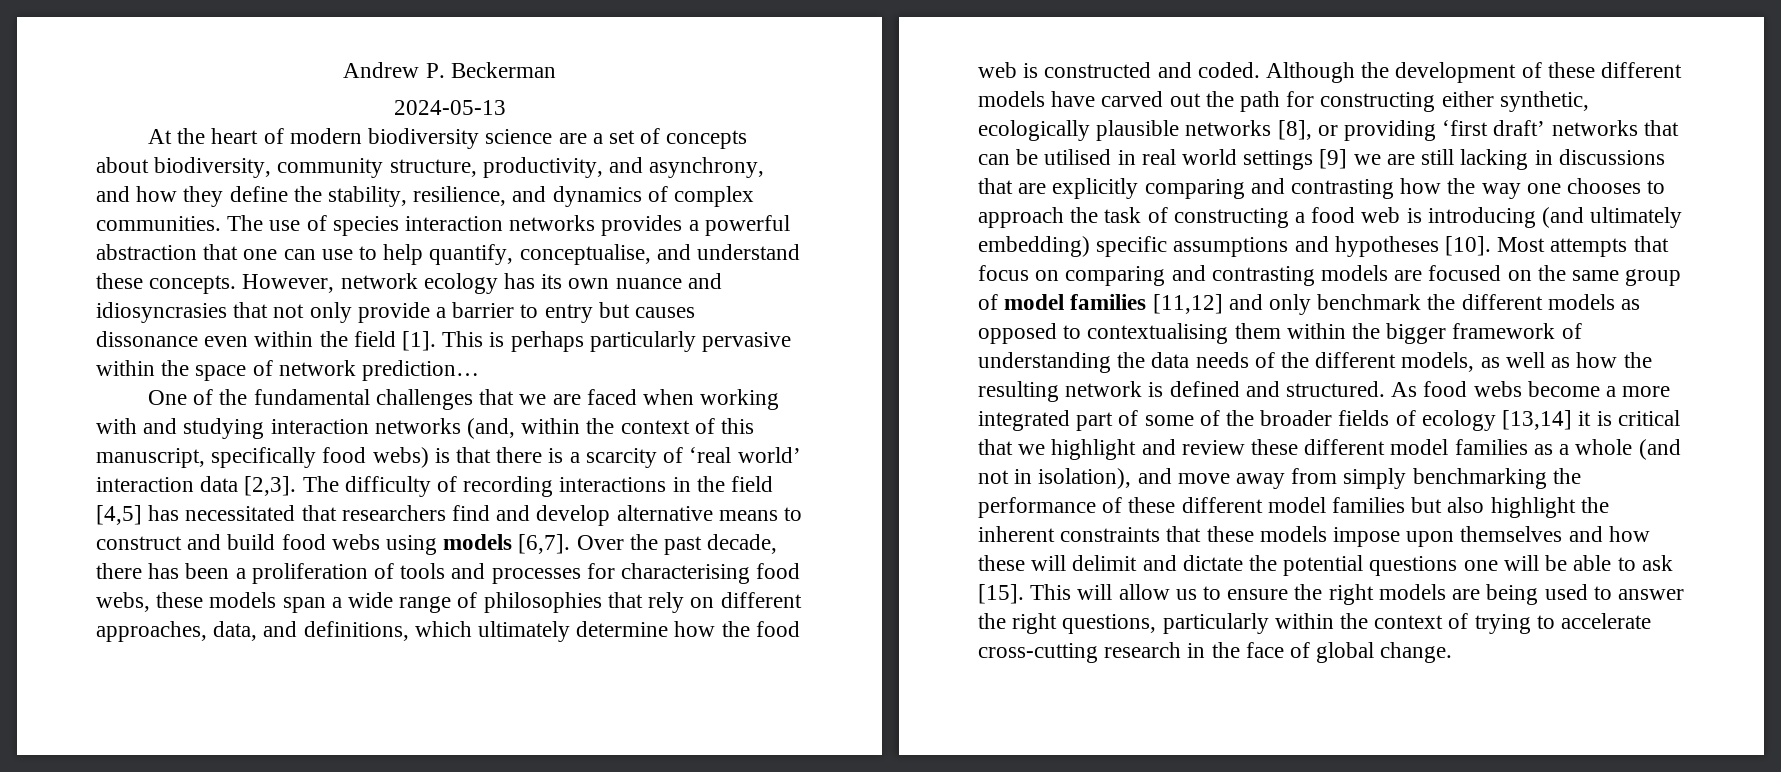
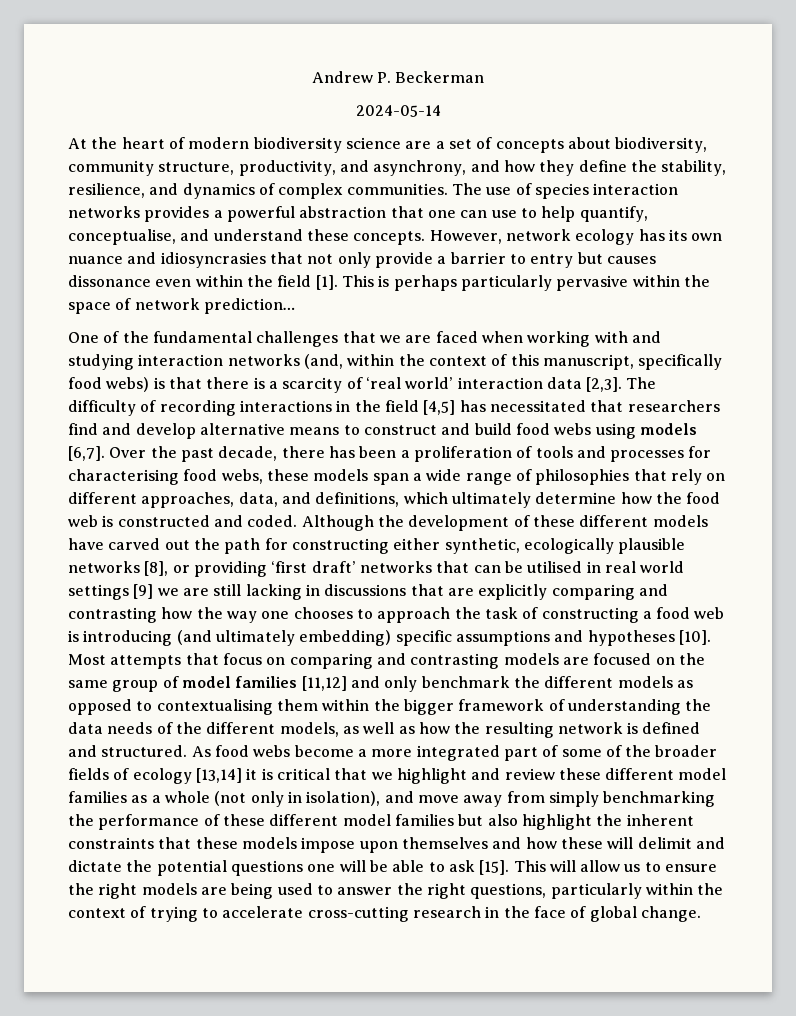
- 2024-05-13
+ 2024-05-14
- As food webs become a more integrated part of some of the broader fields of ecology [13,14] it is critical that we highlight and review these different model families as a whole (and not in isolation), and move away from simply benchmarking the performance of these different model families but also highlight the inherent constraints that these models impose upon themselves and how these will delimit and dictate the potential questions one will be able to ask [15].
+ As food webs become a more integrated part of some of the broader fields of ecology [13,14] it is critical that we highlight and review these different model families as a whole (not only in isolation), and move away from simply benchmarking the performance of these different model families but also highlight the inherent constraints that these models impose upon themselves and how these will delimit and dictate the potential questions one will be able to ask [15].

